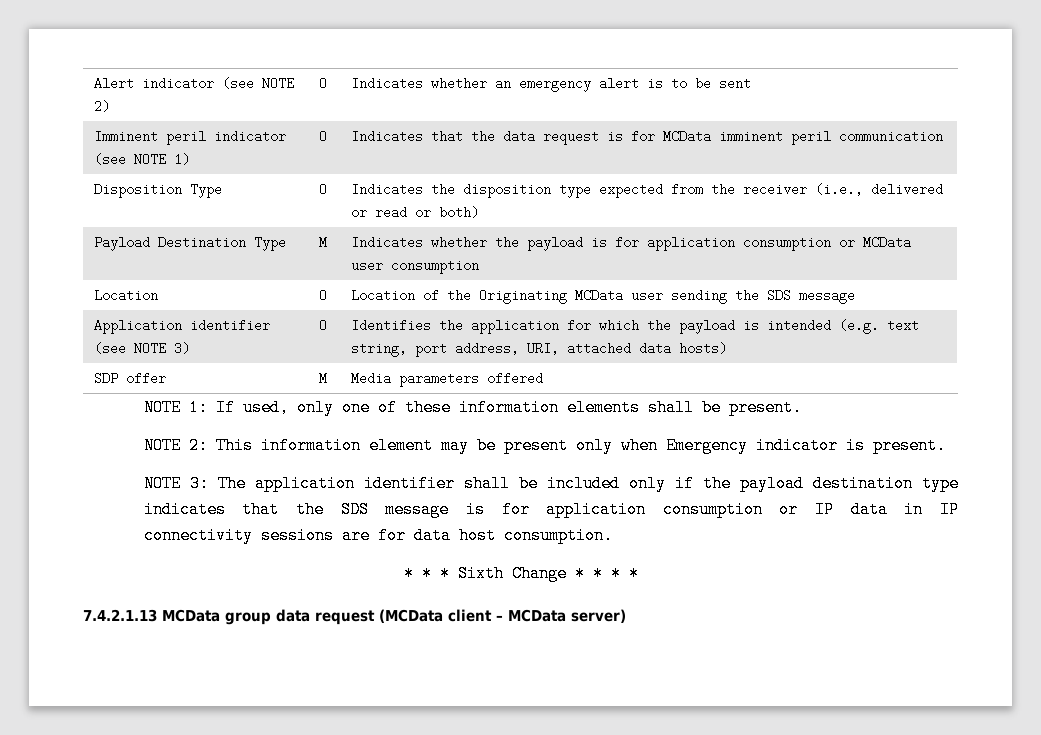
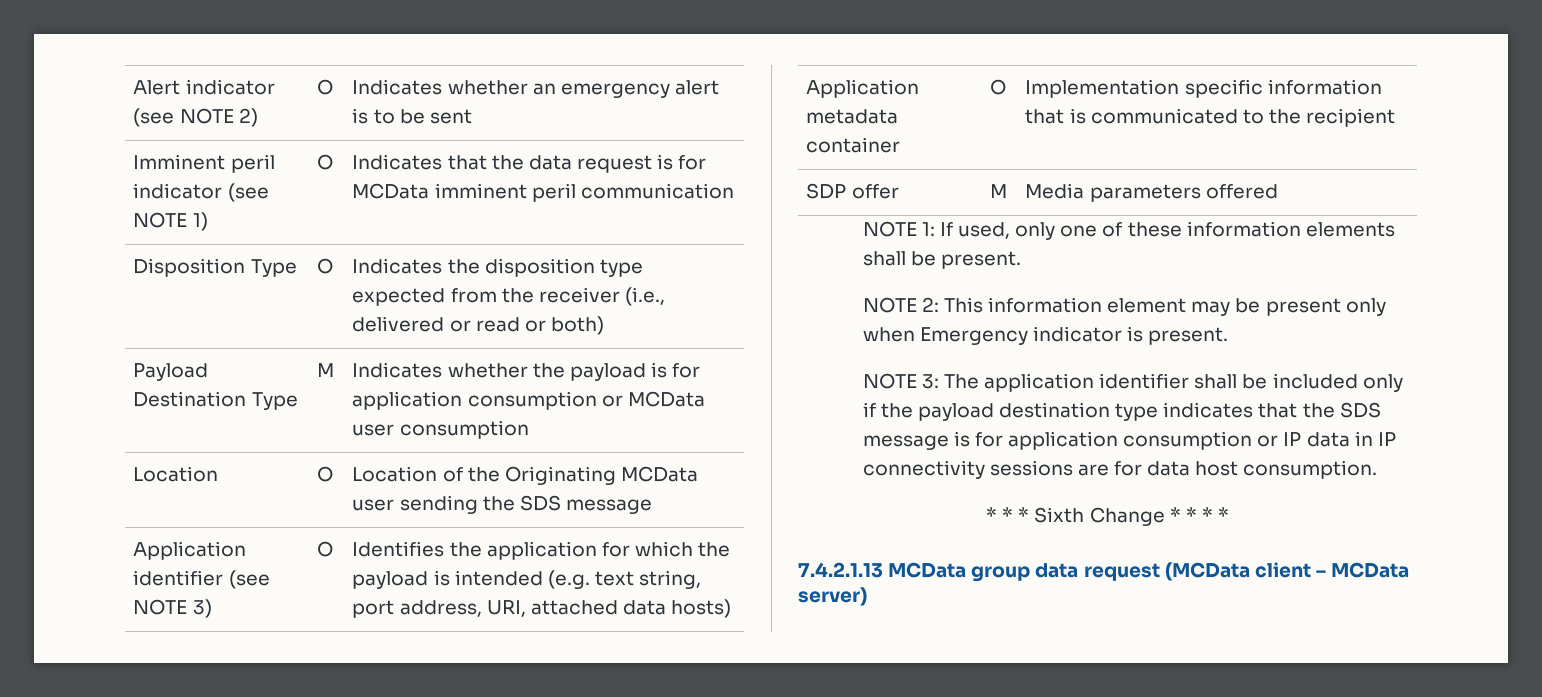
+ Application metadata container | O | Implementation specific information that is communicated to the recipient

